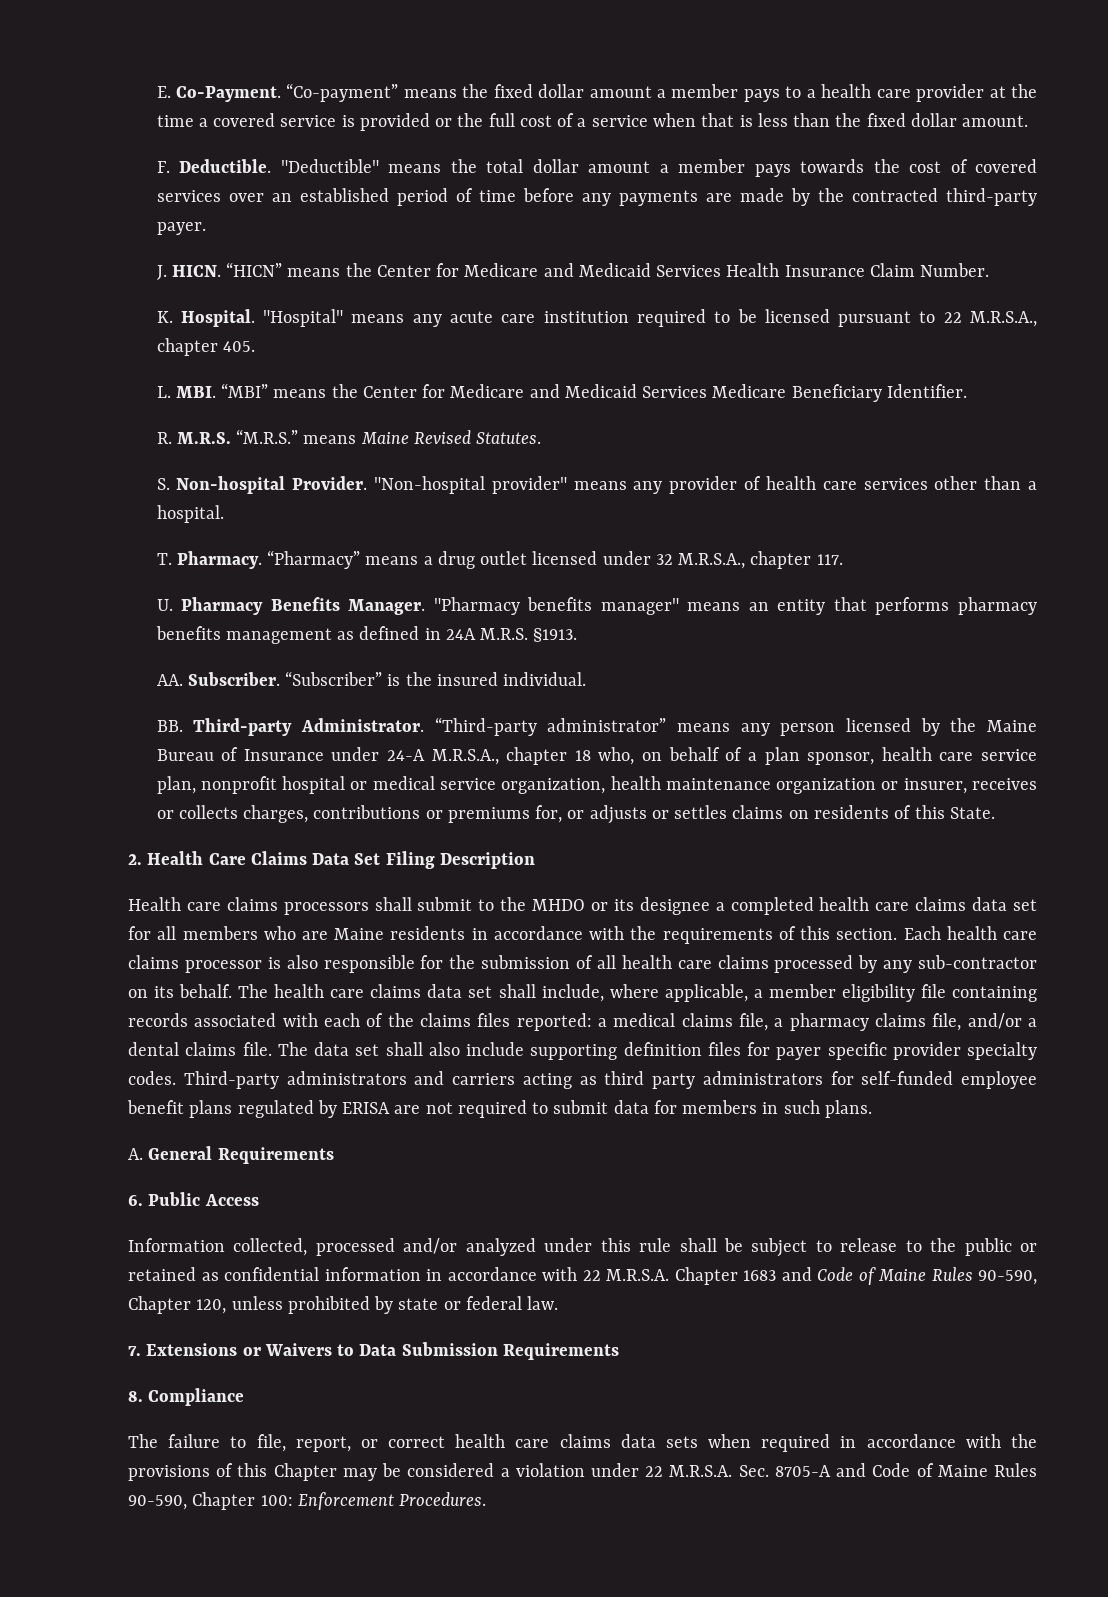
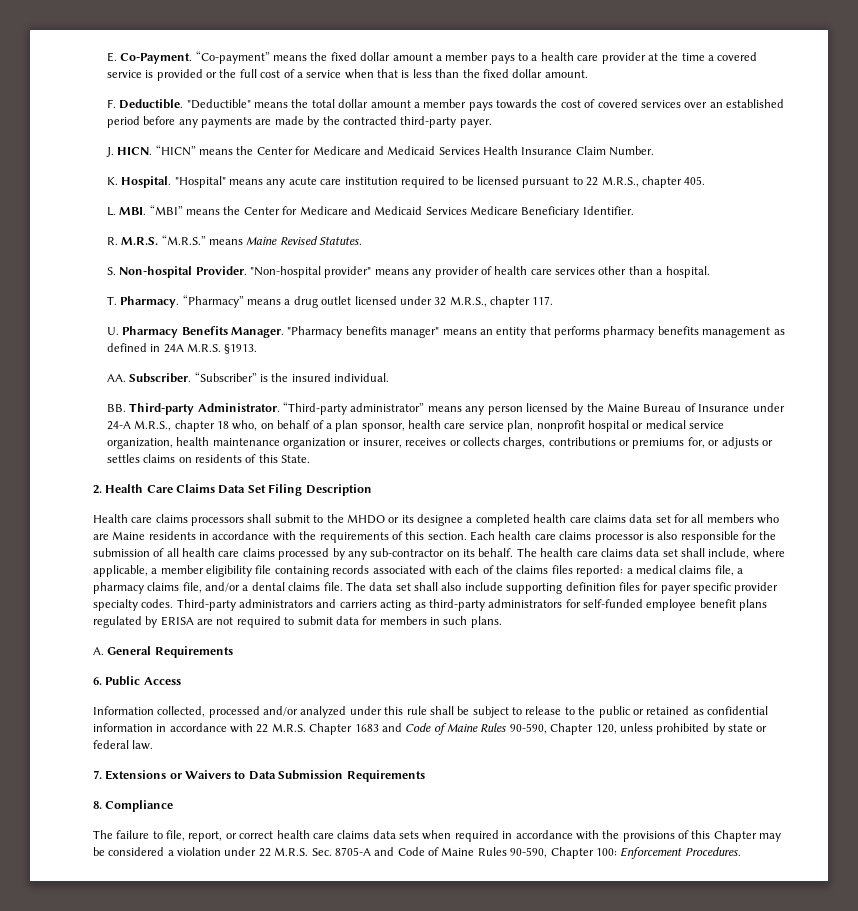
- "Deductible" means the total dollar amount a member pays towards the cost of covered services over an established period of time before any payments are made by the contracted third-party payer.
+ "Deductible" means the total dollar amount a member pays towards the cost of covered services over an established period before any payments are made by the contracted third-party payer.
- "Hospital" means any acute care institution required to be licensed pursuant to 22 M.R.S.A., chapter 405.
+ "Hospital" means any acute care institution required to be licensed pursuant to 22 M.R.S., chapter 405.
- “Pharmacy” means a drug outlet licensed under 32 M.R.S.A., chapter 117.
+ “Pharmacy” means a drug outlet licensed under 32 M.R.S., chapter 117.
- “Third-party administrator” means any person licensed by the Maine Bureau of Insurance under 24-A M.R.S.A., chapter 18 who, on behalf of a plan sponsor, health care service plan, nonprofit hospital or medical service organization, health maintenance organization or insurer, receives or collects charges, contributions or premiums for, or adjusts or settles claims on residents of this State.
+ “Third-party administrator” means any person licensed by the Maine Bureau of Insurance under 24-A M.R.S., chapter 18 who, on behalf of a plan sponsor, health care service plan, nonprofit hospital or medical service organization, health maintenance organization or insurer, receives or collects charges, contributions or premiums for, or adjusts or settles claims on residents of this State.
- Third-party administrators and carriers acting as third party administrators for self-funded employee benefit plans regulated by ERISA are not required to submit data for members in such plans.
+ Third-party administrators and carriers acting as third-party administrators for self-funded employee benefit plans regulated by ERISA are not required to submit data for members in such plans.
- Information collected, processed and/or analyzed under this rule shall be subject to release to the public or retained as confidential information in accordance with 22 M.R.S.A. Chapter 1683 and Code of Maine Rules 90-590, Chapter 120, unless prohibited by state or federal law.
+ Information collected, processed and/or analyzed under this rule shall be subject to release to the public or retained as confidential information in accordance with 22 M.R.S. Chapter 1683 and Code of Maine Rules 90-590, Chapter 120, unless prohibited by state or federal law.
- The failure to file, report, or correct health care claims data sets when required in accordance with the provisions of this Chapter may be considered a violation under 22 M.R.S.A. Sec. 8705-A and Code of Maine Rules 90-590, Chapter 100: Enforcement Procedures.
+ The failure to file, report, or correct health care claims data sets when required in accordance with the provisions of this Chapter may be considered a violation under 22 M.R.S. Sec. 8705-A and Code of Maine Rules 90-590, Chapter 100: Enforcement Procedures.

